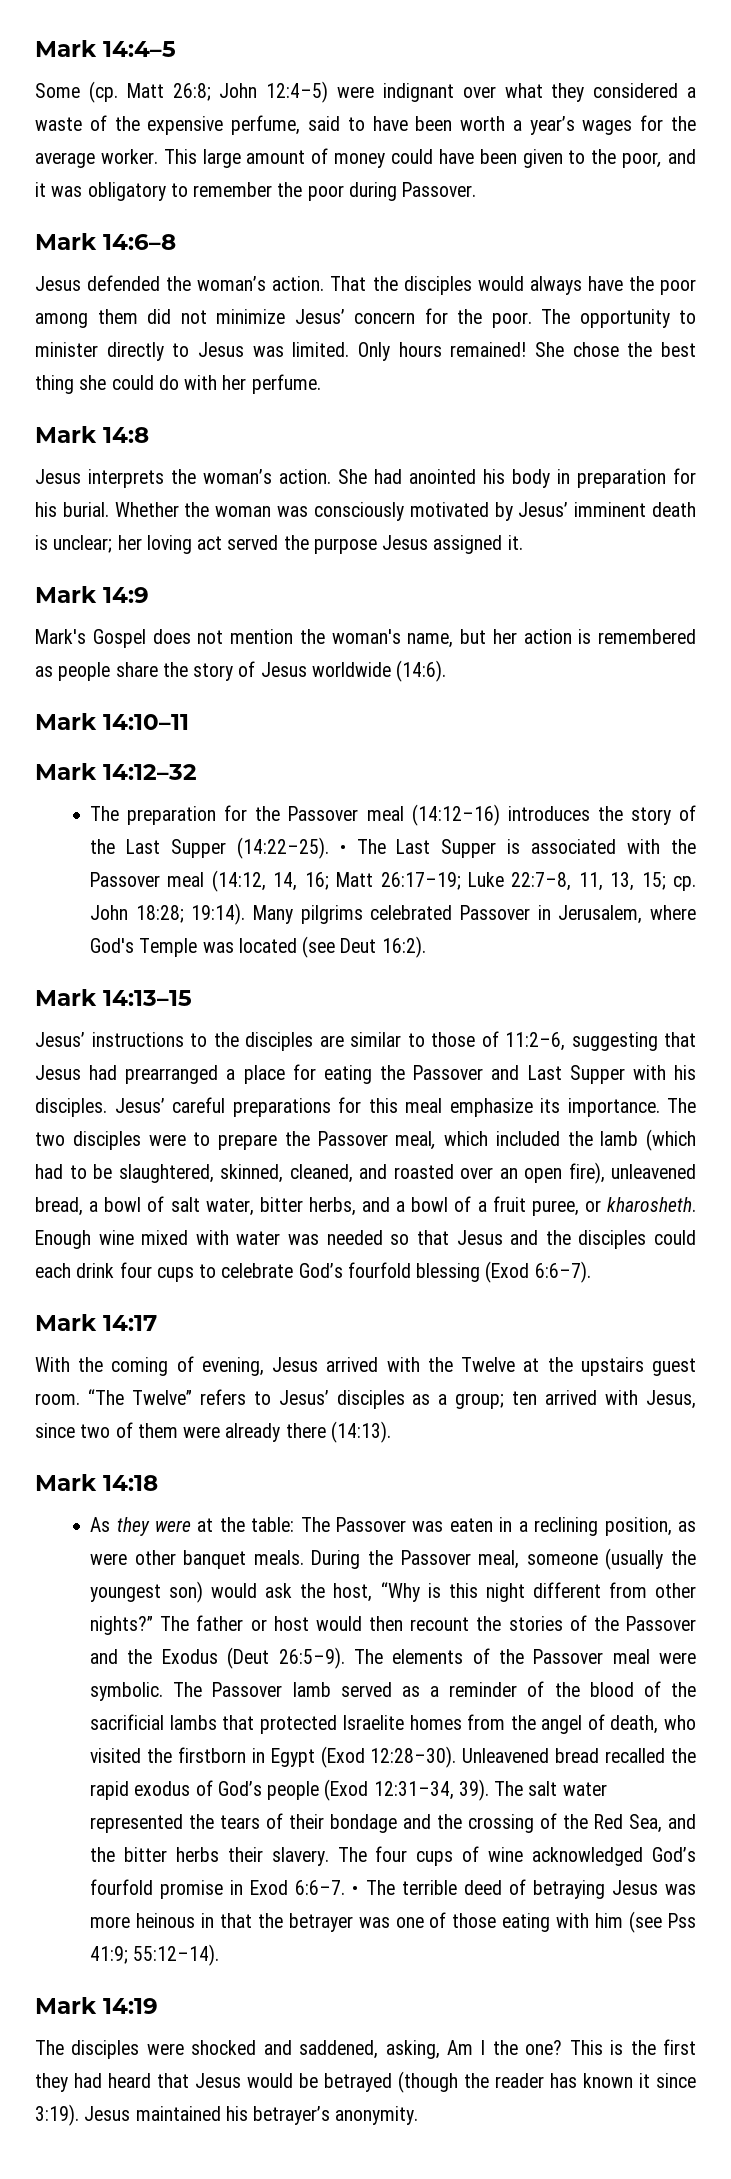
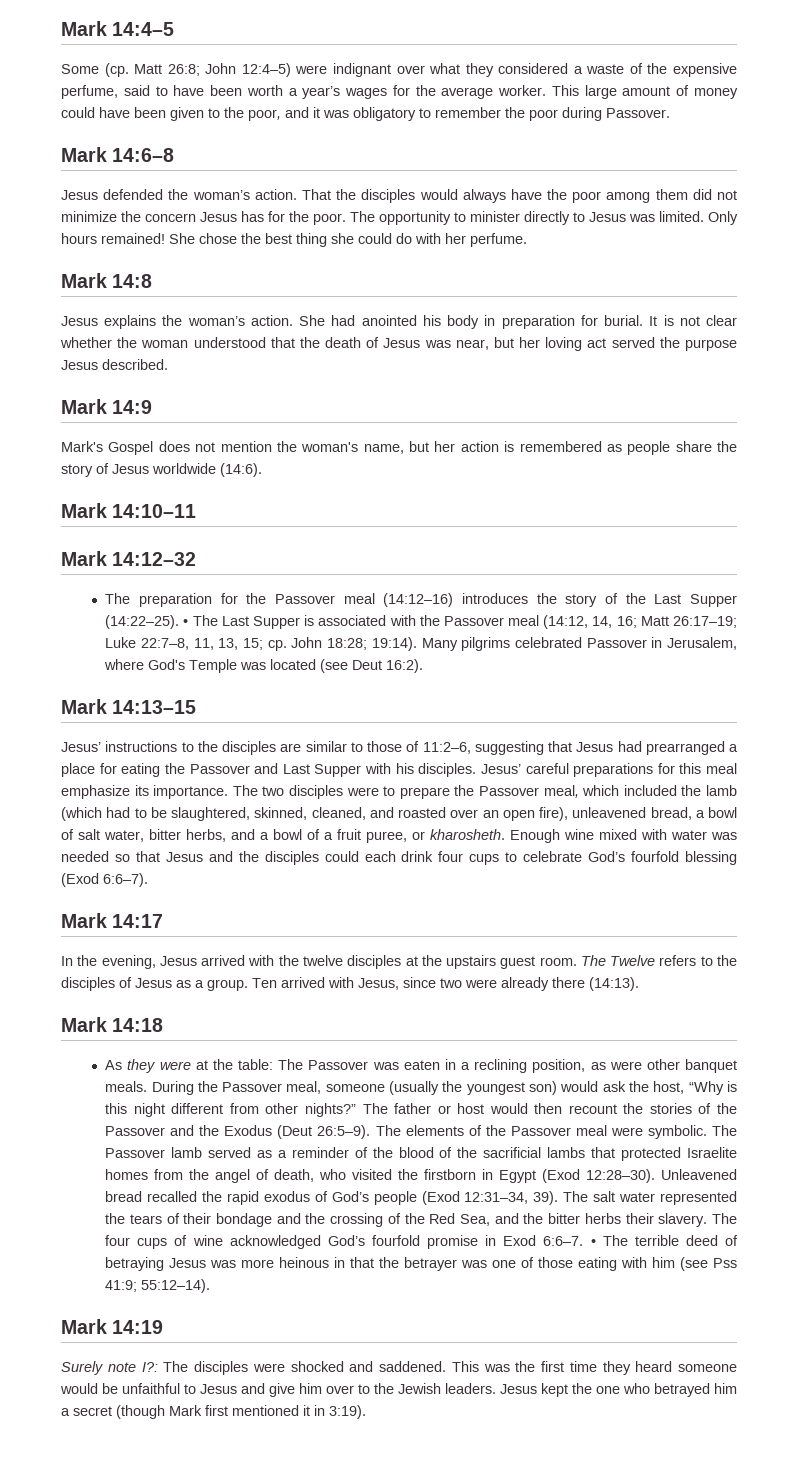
- That the disciples would always have the poor among them did not minimize Jesus’ concern for the poor.
+ That the disciples would always have the poor among them did not minimize the concern Jesus has for the poor.
- Jesus interprets the woman’s action.
+ Jesus explains the woman’s action.
- She had anointed his body in preparation for his burial. Whether the woman was consciously motivated by Jesus’ imminent death is unclear; her loving act served the purpose Jesus assigned it.
+ She had anointed his body in preparation for burial. It is not clear whether the woman understood that the death of Jesus was near, but her loving act served the purpose Jesus described.
- With the coming of evening, Jesus arrived with the Twelve at the upstairs guest room.
+ In the evening, Jesus arrived with the twelve disciples at the upstairs guest room.
- “The Twelve” refers to Jesus’ disciples as a group; ten arrived with Jesus, since two of them were already there (14:13).
+ The Twelve refers to the disciples of Jesus as a group. Ten arrived with Jesus, since two were already there (14:13).
- The disciples were shocked and saddened, asking, Am I the one? This is the first they had heard that Jesus would be betrayed (though the reader has known it since 3:19). Jesus maintained his betrayer’s anonymity.
+ Surely note I?: The disciples were shocked and saddened. This was the first time they heard someone would be unfaithful to Jesus and give him over to the Jewish leaders. Jesus kept the one who betrayed him a secret (though Mark first mentioned it in 3:19).

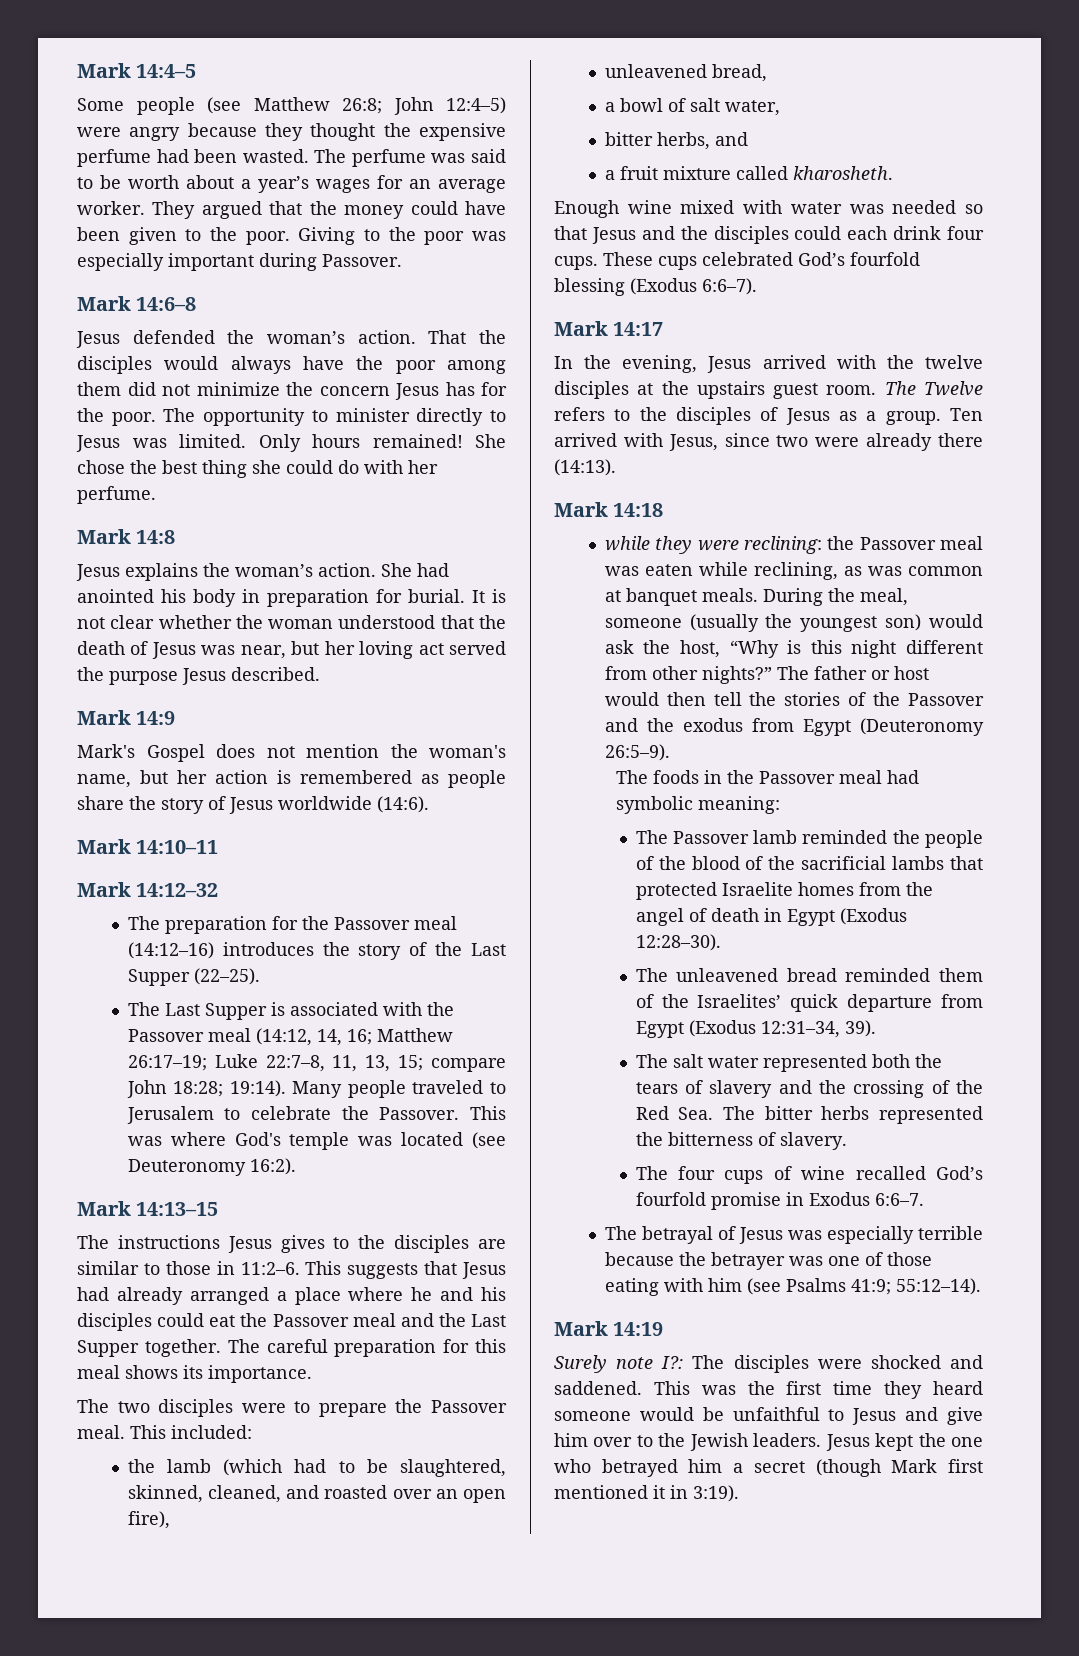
- Some (cp. Matt 26:8; John 12:4–5) were indignant over what they considered a waste of the expensive perfume, said to have been worth a year’s wages for the average worker.
+ Some people (see Matthew 26:8; John 12:4–5) were angry because they thought the expensive perfume had been wasted. The perfume was said to be worth about a year’s wages for an average worker.
- This large amount of money could have been given to the poor, and it was obligatory to remember the poor during Passover.
+ They argued that the money could have been given to the poor. Giving to the poor was especially important during Passover.
- The preparation for the Passover meal (14:12–16) introduces the story of the Last Supper (14:22–25). • The Last Supper is associated with the Passover meal (14:12, 14, 16; Matt 26:17–19; Luke 22:7–8, 11, 13, 15; cp. John 18:28; 19:14).
+ The preparation for the Passover meal (14:12–16) introduces the story of the Last Supper (22–25).
+ The Last Supper is associated with the Passover meal (14:12, 14, 16; Matthew 26:17–19; Luke 22:7–8, 11, 13, 15; compare John 18:28; 19:14).
- Many pilgrims celebrated Passover in Jerusalem, where God's Temple was located (see Deut 16:2).
+ Many people traveled to Jerusalem to celebrate the Passover. This was where God's temple was located (see Deuteronomy 16:2).
- Jesus’ instructions to the disciples are similar to those of 11:2–6, suggesting that Jesus had prearranged a place for eating the Passover and Last Supper with his disciples. Jesus’ careful preparations for this meal emphasize its importance. The two disciples were to prepare the Passover meal, which included the lamb (which had to be slaughtered, skinned, cleaned, and roasted over an open fire), unleavened bread, a bowl of salt water, bitter herbs, and a bowl of a fruit puree, or kharosheth. Enough wine mixed with water was needed so that Jesus and the disciples could each drink four cups to celebrate God’s fourfold blessing (Exod 6:6–7).
+ The instructions Jesus gives to the disciples are similar to those in 11:2–6. This suggests that Jesus had already arranged a place where he and his disciples could eat the Passover meal and the Last Supper together. The careful preparation for this meal shows its importance.
+ The two disciples were to prepare the Passover meal. This included:
+ the lamb (which had to be slaughtered, skinned, cleaned, and roasted over an open fire),
+ unleavened bread,
+ a bowl of salt water,
+ bitter herbs, and
+ a fruit mixture called kharosheth.
+ Enough wine mixed with water was needed so that Jesus and the disciples could each drink four cups. These cups celebrated God’s fourfold blessing (Exodus 6:6–7).
- As they were at the table: The Passover was eaten in a reclining position, as were other banquet meals.
+ while they were reclining: the Passover meal was eaten while reclining, as was common at banquet meals.
- During the Passover meal, someone (usually the youngest son) would ask the host, “Why is this night different from other nights?”
+ During the meal, someone (usually the youngest son) would ask the host, “Why is this night different from other nights?”
- The father or host would then recount the stories of the Passover and the Exodus (Deut 26:5–9). The elements of the Passover meal were symbolic. The Passover lamb served as a reminder of the blood of the sacrificial lambs that protected Israelite homes from the angel of death, who visited the firstborn in Egypt (Exod 12:28–30). Unleavened bread recalled the rapid exodus of God’s people (Exod 12:31–34, 39). The salt water represented the tears of their bondage and the crossing of the Red Sea, and the bitter herbs their slavery. The four cups of wine acknowledged God’s fourfold promise in Exod 6:6–7. • The terrible deed of betraying Jesus was more heinous in that the betrayer was one of those eating with him (see Pss 41:9;
+ The father or host would then tell the stories of the Passover and the exodus from Egypt (Deuteronomy 26:5–9).
+ The foods in the Passover meal had symbolic meaning:
+ The Passover lamb reminded the people of the blood of the sacrificial lambs that protected Israelite homes from the angel of death in Egypt (Exodus 12:28–30).
+ The unleavened bread reminded them of the Israelites’ quick departure from Egypt (Exodus 12:31–34, 39).
+ The salt water represented both the tears of slavery and the crossing of the Red Sea. The bitter herbs represented the bitterness of slavery.
+ The four cups of wine recalled God’s fourfold promise in Exodus 6:6–7.
+ The betrayal of Jesus was especially terrible because the betrayer was one of those eating with him (see Psalms 41:9;

